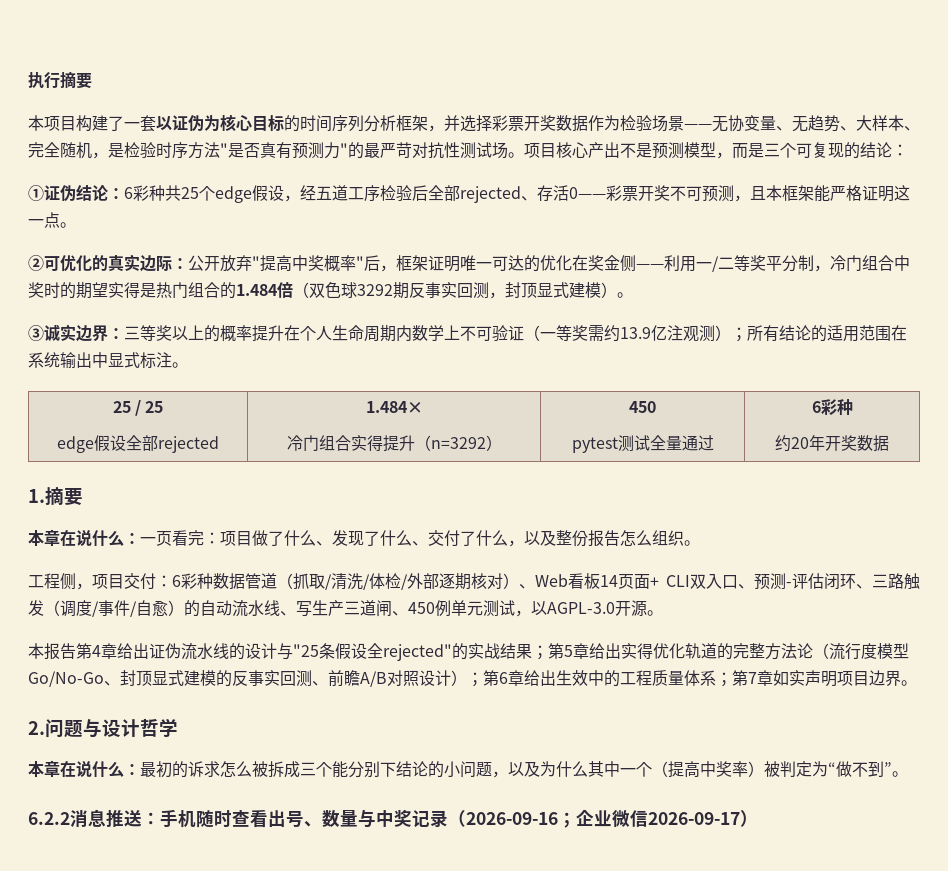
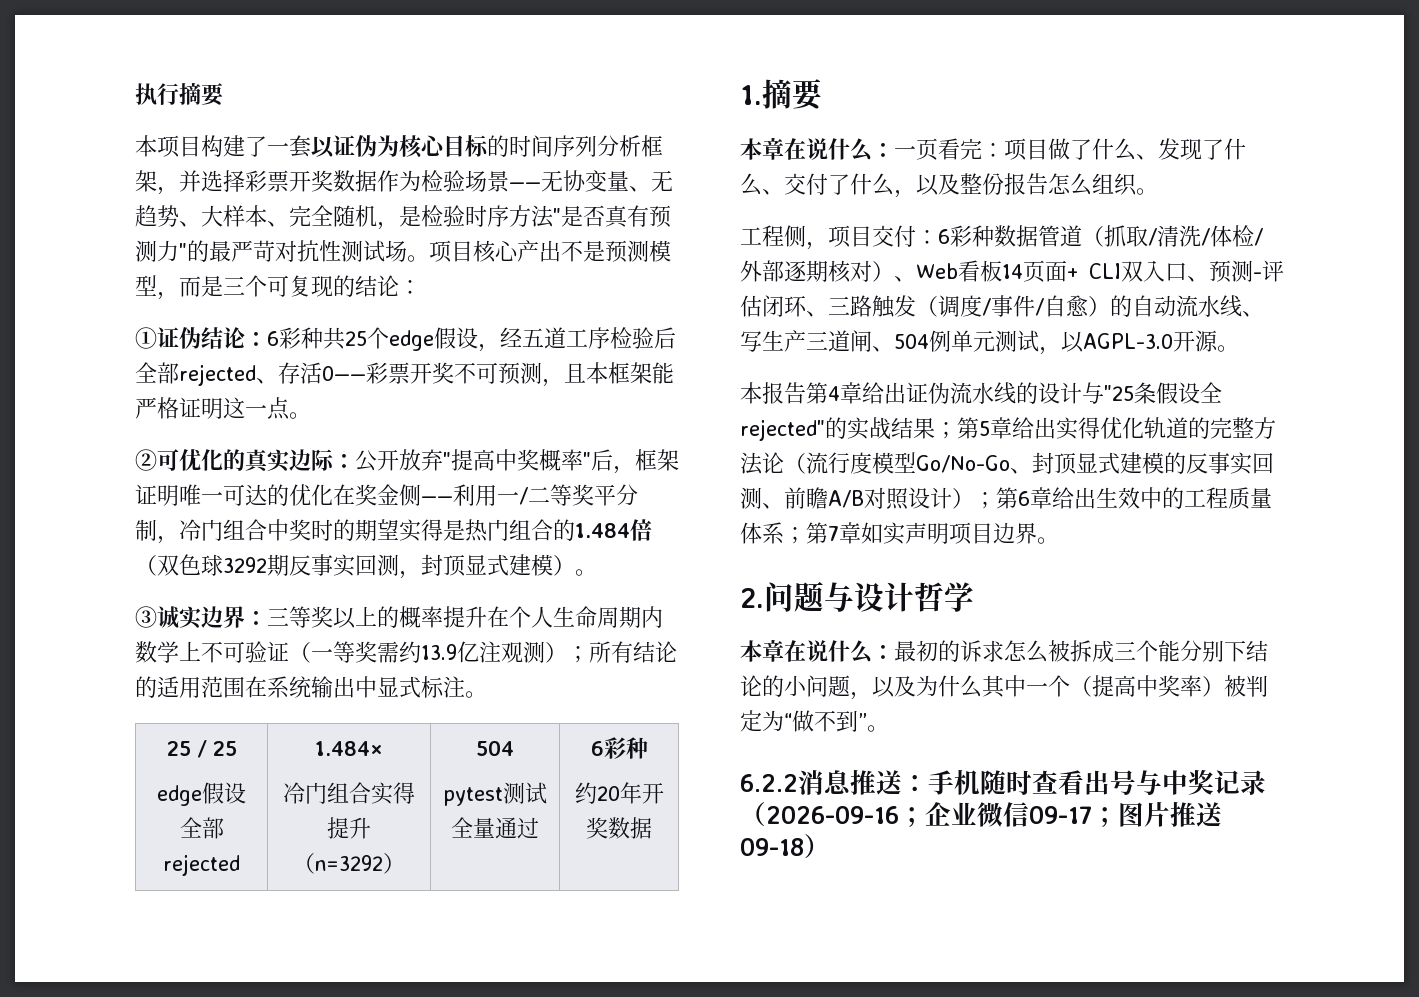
  25 / 25
  edge假设全部rejected | 1.484×
- 冷门组合实得提升（n=3292） | 450
+ 冷门组合实得提升（n=3292） | 504
- 工程侧，项目交付：6彩种数据管道（抓取/清洗/体检/外部逐期核对）、Web看板14页面+ CLI双入口、预测-评估闭环、三路触发（调度/事件/自愈）的自动流水线、写生产三道闸、450例单元测试，以AGPL-3.0开源。
+ 工程侧，项目交付：6彩种数据管道（抓取/清洗/体检/外部逐期核对）、Web看板14页面+ CLI双入口、预测-评估闭环、三路触发（调度/事件/自愈）的自动流水线、写生产三道闸、504例单元测试，以AGPL-3.0开源。
- 6.2.2消息推送：手机随时查看出号、数量与中奖记录（2026-09-16；企业微信2026-09-17）
+ 6.2.2消息推送：手机随时查看出号与中奖记录（2026-09-16；企业微信09-17；图片推送09-18）

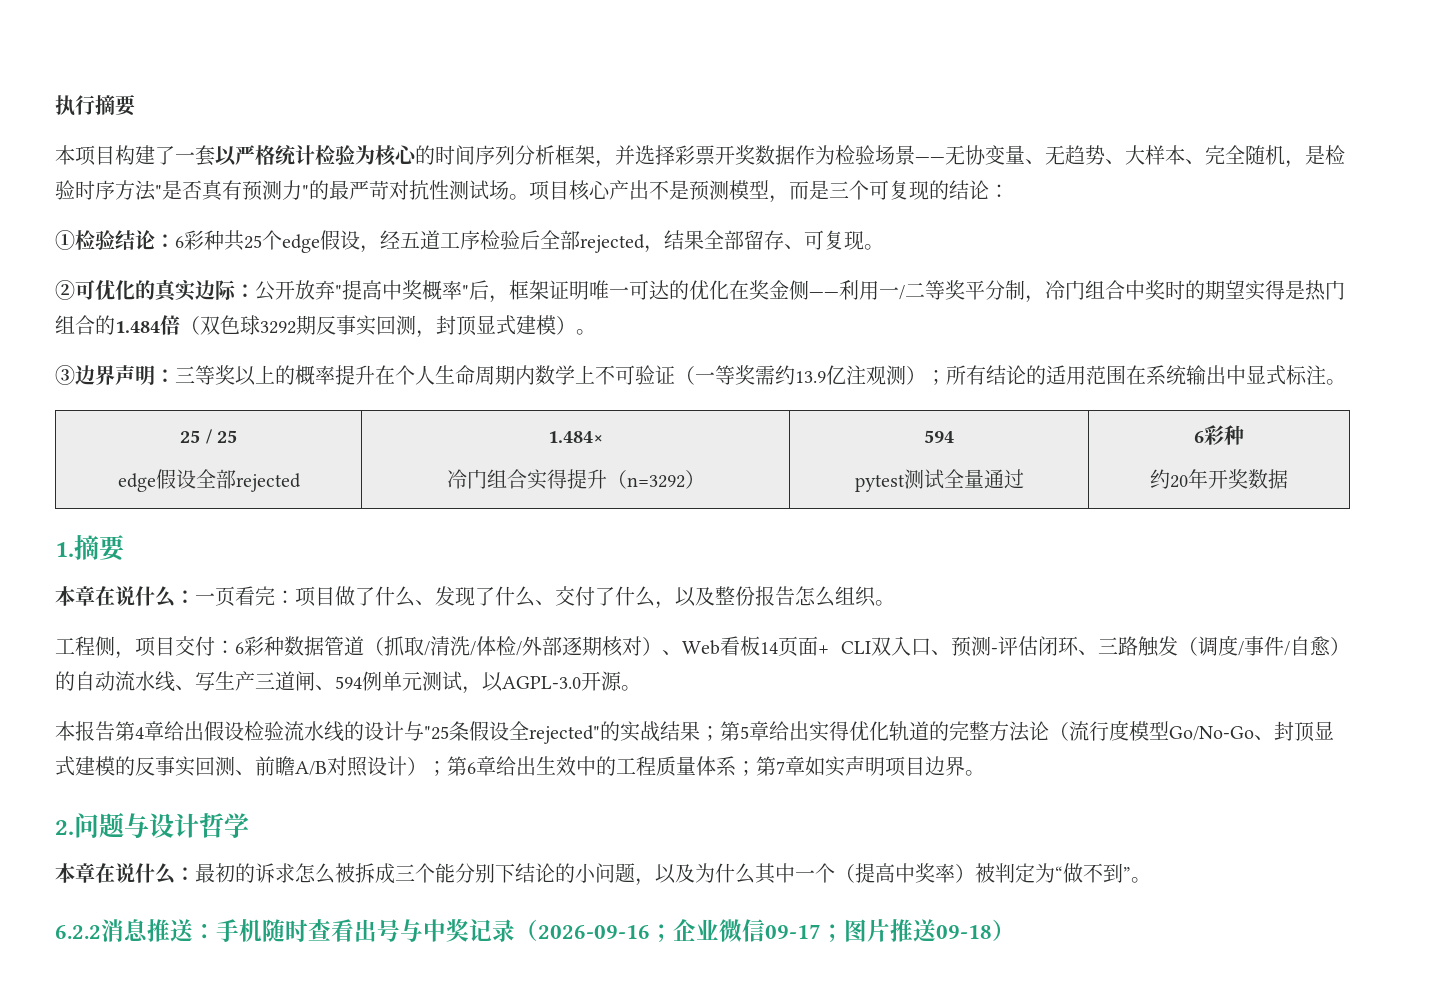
- 本项目构建了一套以证伪为核心目标的时间序列分析框架，并选择彩票开奖数据作为检验场景——无协变量、无趋势、大样本、完全随机，是检验时序方法"是否真有预测力"的最严苛对抗性测试场。
+ 本项目构建了一套以严格统计检验为核心的时间序列分析框架，并选择彩票开奖数据作为检验场景——无协变量、无趋势、大样本、完全随机，是检验时序方法"是否真有预测力"的最严苛对抗性测试场。
- ①证伪结论：6彩种共25个edge假设，经五道工序检验后全部rejected、存活0——彩票开奖不可预测，且本框架能严格证明这一点。
+ ①检验结论：6彩种共25个edge假设，经五道工序检验后全部rejected，结果全部留存、可复现。
- ③诚实边界：三等奖以上的概率提升在个人生命周期内数学上不可验证（一等奖需约13.9亿注观测）；所有结论的适用范围在系统输出中显式标注。
+ ③边界声明：三等奖以上的概率提升在个人生命周期内数学上不可验证（一等奖需约13.9亿注观测）；所有结论的适用范围在系统输出中显式标注。
  25 / 25
  edge假设全部rejected | 1.484×
- 冷门组合实得提升（n=3292） | 504
+ 冷门组合实得提升（n=3292） | 594
- 工程侧，项目交付：6彩种数据管道（抓取/清洗/体检/外部逐期核对）、Web看板14页面+ CLI双入口、预测-评估闭环、三路触发（调度/事件/自愈）的自动流水线、写生产三道闸、504例单元测试，以AGPL-3.0开源。
+ 工程侧，项目交付：6彩种数据管道（抓取/清洗/体检/外部逐期核对）、Web看板14页面+ CLI双入口、预测-评估闭环、三路触发（调度/事件/自愈）的自动流水线、写生产三道闸、594例单元测试，以AGPL-3.0开源。
- 本报告第4章给出证伪流水线的设计与"25条假设全rejected"的实战结果；第5章给出实得优化轨道的完整方法论（流行度模型Go/No-Go、封顶显式建模的反事实回测、前瞻A/B对照设计）；第6章给出生效中的工程质量体系；第7章如实声明项目边界。
+ 本报告第4章给出假设检验流水线的设计与"25条假设全rejected"的实战结果；第5章给出实得优化轨道的完整方法论（流行度模型Go/No-Go、封顶显式建模的反事实回测、前瞻A/B对照设计）；第6章给出生效中的工程质量体系；第7章如实声明项目边界。

